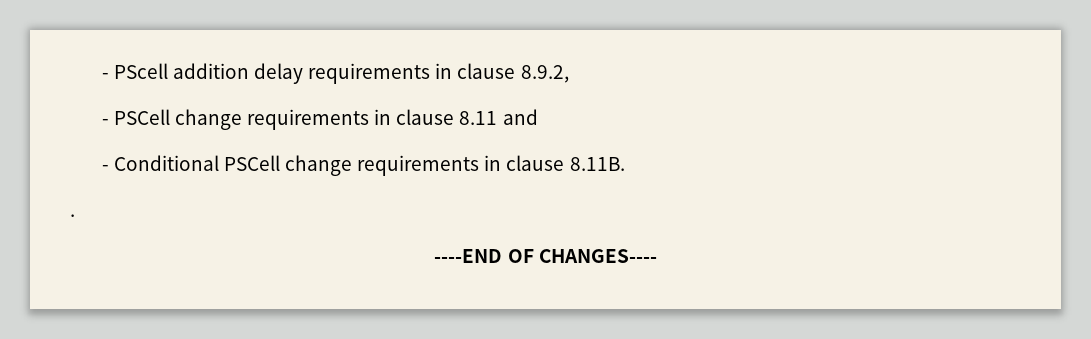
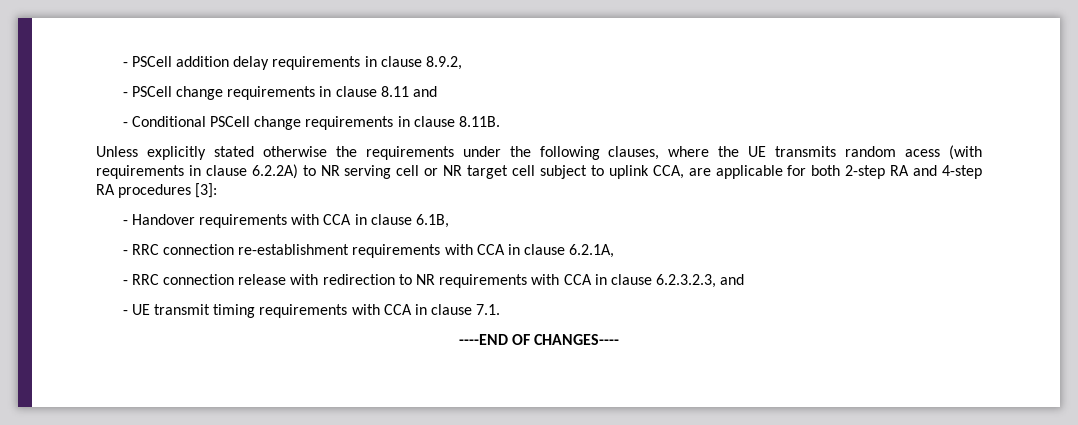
- - PScell addition delay requirements in clause 8.9.2,
+ - PSCell addition delay requirements in clause 8.9.2,
- .
+ Unless explicitly stated otherwise the requirements under the following clauses, where the UE transmits random acess (with requirements in clause 6.2.2A) to NR serving cell or NR target cell subject to uplink CCA, are applicable for both 2-step RA and 4-step RA procedures [3]:
+ - Handover requirements with CCA in clause 6.1B,
+ - RRC connection re-establishment requirements with CCA in clause 6.2.1A,
+ - RRC connection release with redirection to NR requirements with CCA in clause 6.2.3.2.3, and
+ - UE transmit timing requirements with CCA in clause 7.1.

